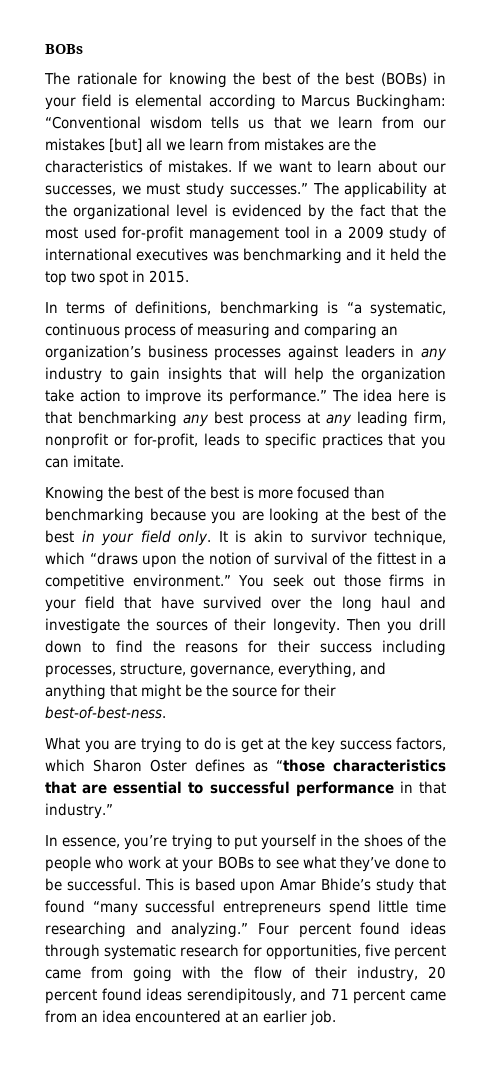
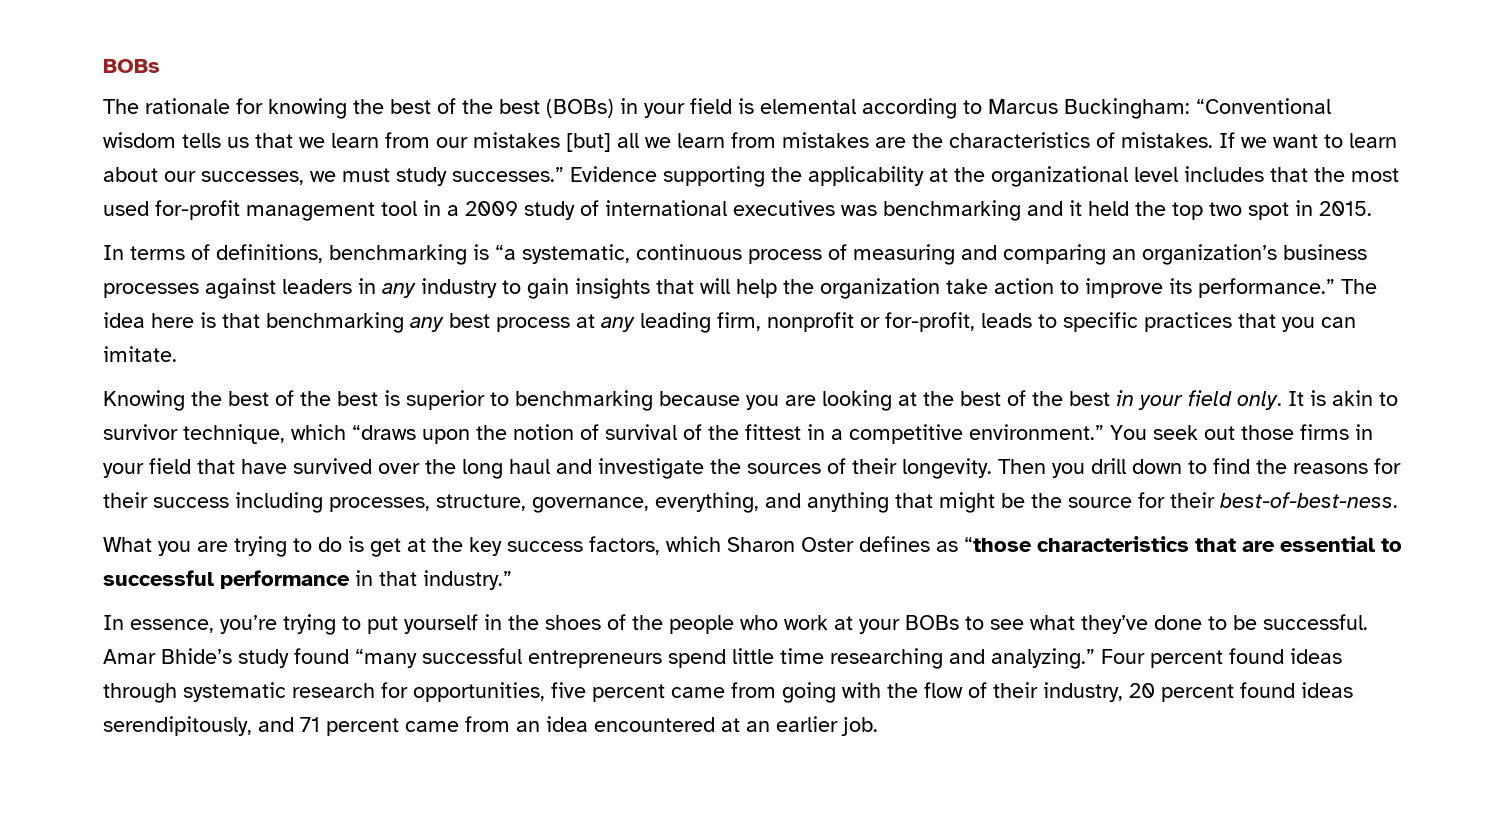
- The applicability at the organizational level is evidenced by the fact that the most used for-profit management tool in a 2009 study of international executives was benchmarking and it held the top two spot in 2015.
+ Evidence supporting the applicability at the organizational level includes that the most used for-profit management tool in a 2009 study of international executives was benchmarking and it held the top two spot in 2015.
- Knowing the best of the best is more focused than benchmarking because you are looking at the best of the best in your field only.
+ Knowing the best of the best is superior to benchmarking because you are looking at the best of the best in your field only.
- This is based upon Amar Bhide’s study that found “many successful entrepreneurs spend little time researching and analyzing.”
+ Amar Bhide’s study found “many successful entrepreneurs spend little time researching and analyzing.”

